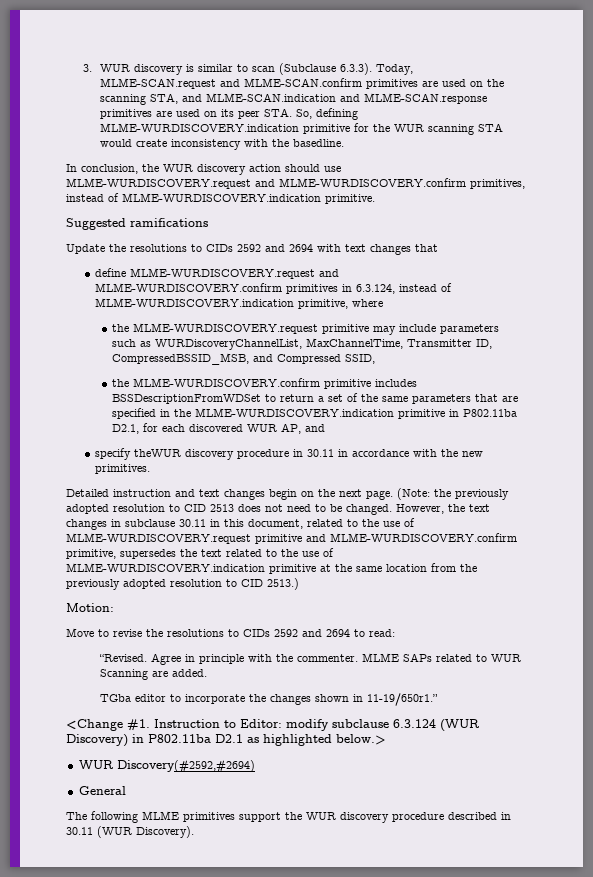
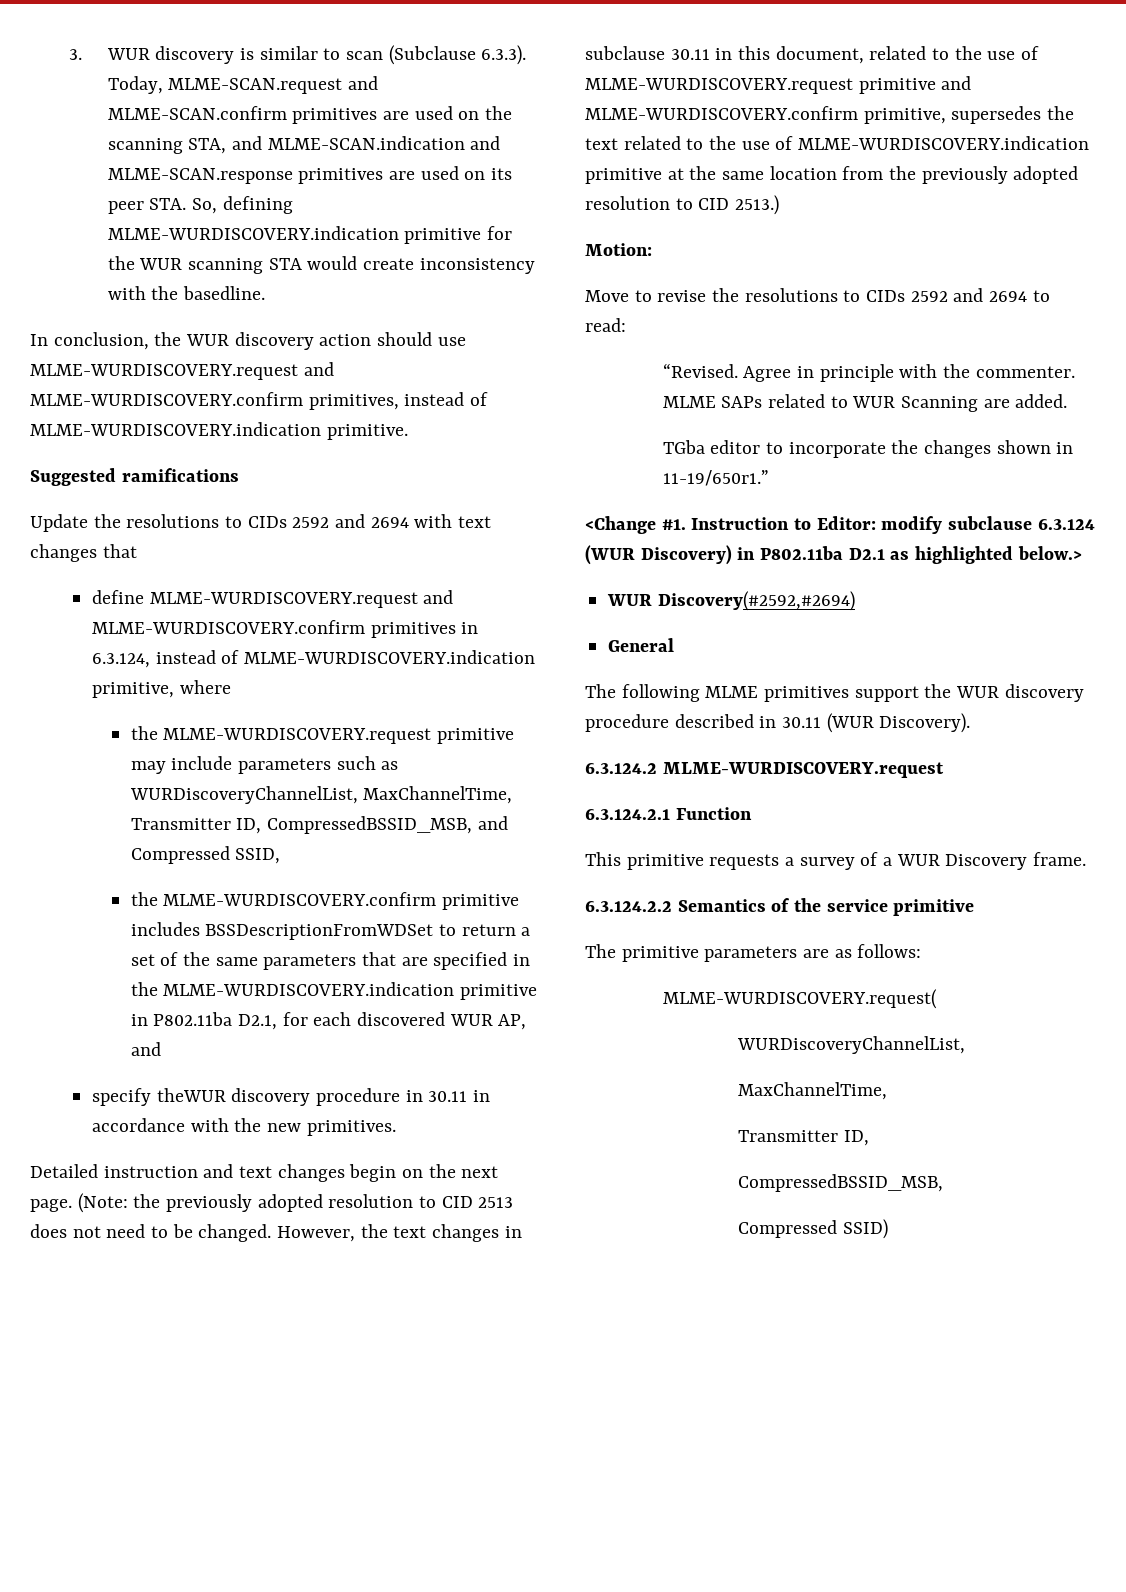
+ 6.3.124.2 MLME-WURDISCOVERY.request
+ 6.3.124.2.1 Function
+ This primitive requests a survey of a WUR Discovery frame.
+ 6.3.124.2.2 Semantics of the service primitive
+ The primitive parameters are as follows:
+ MLME-WURDISCOVERY.request(
+ WURDiscoveryChannelList,
+ MaxChannelTime,
+ Transmitter ID,
+ CompressedBSSID_MSB,
+ Compressed SSID)

